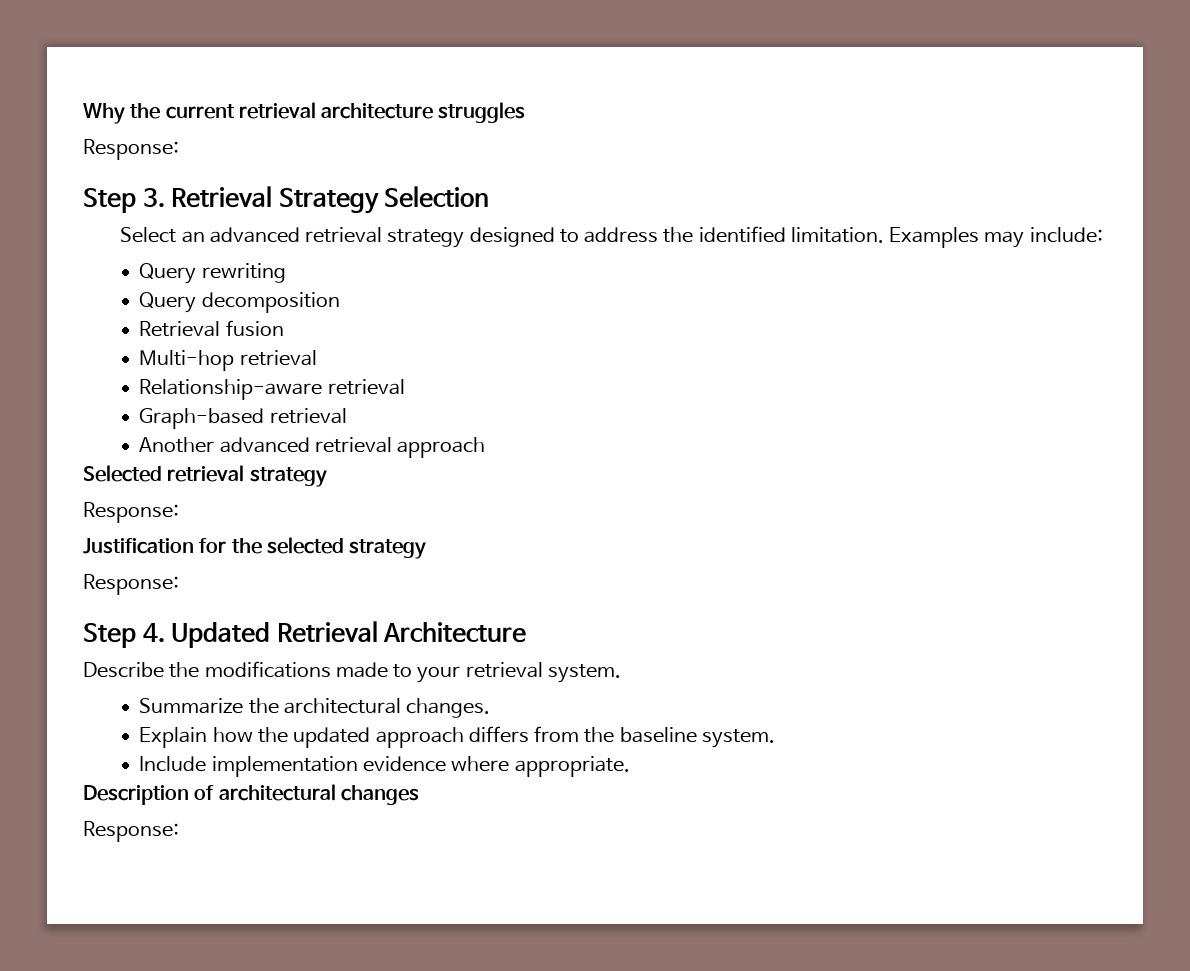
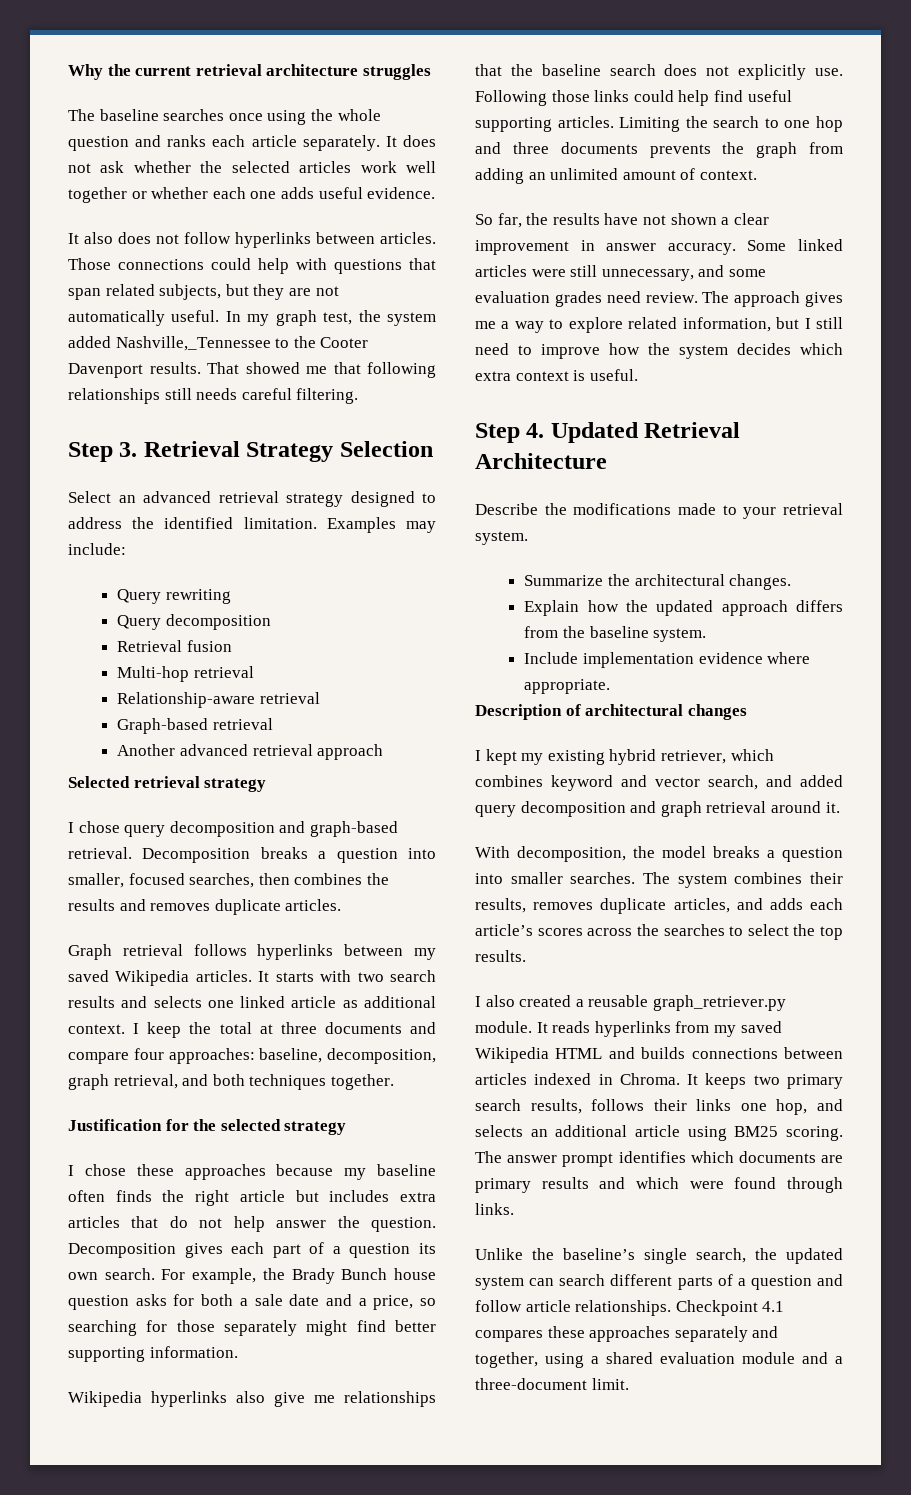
  Why the current retrieval architecture struggles
- Response:
+ The baseline searches once using the whole question and ranks each article separately. It does not ask whether the selected articles work well together or whether each one adds useful evidence.
+ It also does not follow hyperlinks between articles. Those connections could help with questions that span related subjects, but they are not automatically useful. In my graph test, the system added Nashville,_Tennessee to the Cooter Davenport results. That showed me that following relationships still needs careful filtering.
  Selected retrieval strategy
- Response:
+ I chose query decomposition and graph-based retrieval. Decomposition breaks a question into smaller, focused searches, then combines the results and removes duplicate articles.
+ Graph retrieval follows hyperlinks between my saved Wikipedia articles. It starts with two search results and selects one linked article as additional context. I keep the total at three documents and compare four approaches: baseline, decomposition, graph retrieval, and both techniques together.
  Justification for the selected strategy
- Response:
+ I chose these approaches because my baseline often finds the right article but includes extra articles that do not help answer the question. Decomposition gives each part of a question its own search. For example, the Brady Bunch house question asks for both a sale date and a price, so searching for those separately might find better supporting information.
+ Wikipedia hyperlinks also give me relationships that the baseline search does not explicitly use. Following those links could help find useful supporting articles. Limiting the search to one hop and three documents prevents the graph from adding an unlimited amount of context.
+ So far, the results have not shown a clear improvement in answer accuracy. Some linked articles were still unnecessary, and some evaluation grades need review. The approach gives me a way to explore related information, but I still need to improve how the system decides which extra context is useful.
  Description of architectural changes
- Response:
+ I kept my existing hybrid retriever, which combines keyword and vector search, and added query decomposition and graph retrieval around it.
+ With decomposition, the model breaks a question into smaller searches. The system combines their results, removes duplicate articles, and adds each article’s scores across the searches to select the top results.
+ I also created a reusable graph_retriever.py module. It reads hyperlinks from my saved Wikipedia HTML and builds connections between articles indexed in Chroma. It keeps two primary search results, follows their links one hop, and selects an additional article using BM25 scoring. The answer prompt identifies which documents are primary results and which were found through links.
+ Unlike the baseline’s single search, the updated system can search different parts of a question and follow article relationships. Checkpoint 4.1 compares these approaches separately and together, using a shared evaluation module and a three-document limit.

